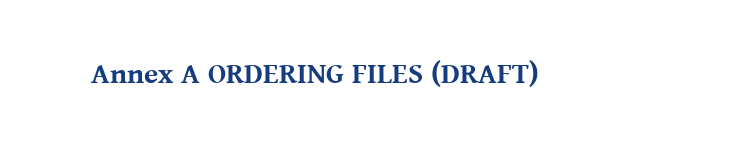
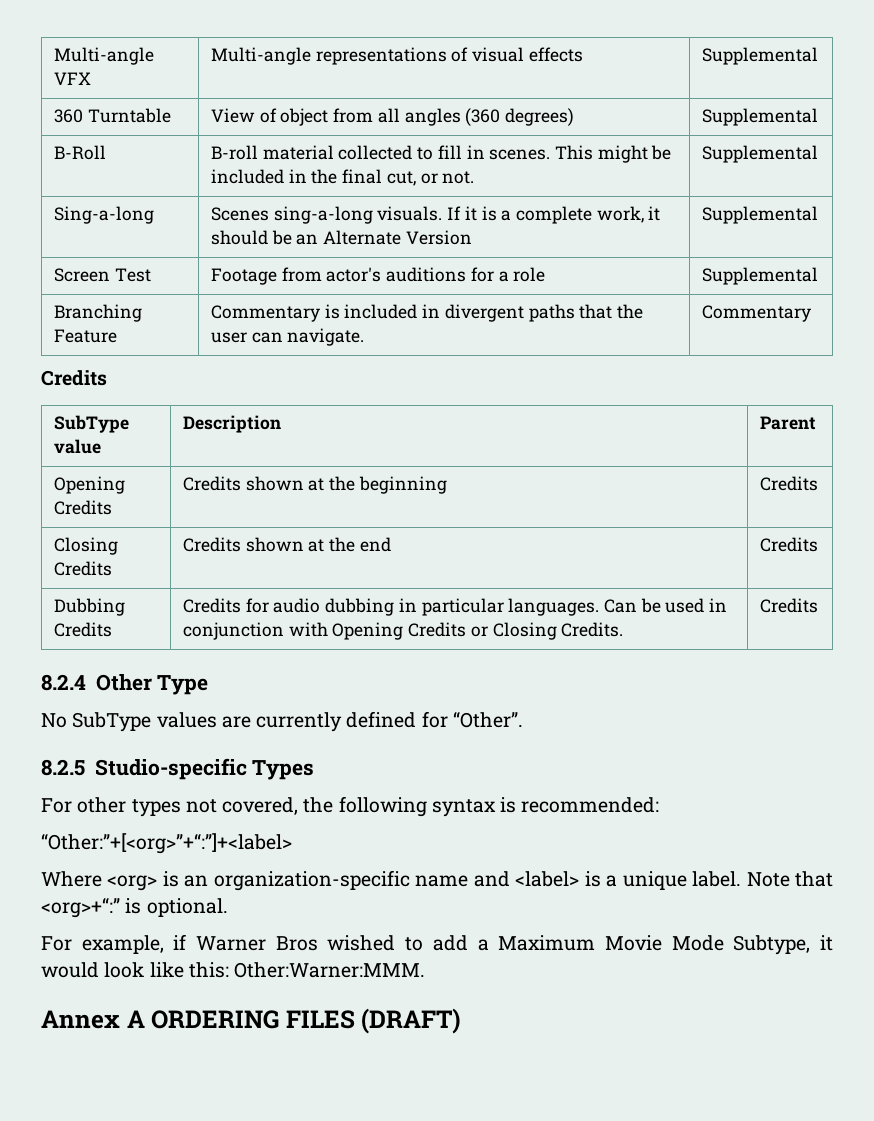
+ Multi-angle VFX | Multi-angle representations of visual effects | Supplemental
+ 360 Turntable | View of object from all angles (360 degrees) | Supplemental
+ B-Roll | B-roll material collected to fill in scenes. This might be included in the final cut, or not. | Supplemental
+ Sing-a-long | Scenes sing-a-long visuals. If it is a complete work, it should be an Alternate Version | Supplemental
+ Screen Test | Footage from actor's auditions for a role | Supplemental
+ Branching Feature | Commentary is included in divergent paths that the user can navigate. | Commentary
+ Credits
+ SubType value | Description | Parent
+ Opening Credits | Credits shown at the beginning | Credits
+ Closing Credits | Credits shown at the end | Credits
+ Dubbing Credits | Credits for audio dubbing in particular languages. Can be used in conjunction with Opening Credits or Closing Credits. | Credits
+ 8.2.4 Other Type
+ No SubType values are currently defined for “Other”.
+ 8.2.5 Studio-specific Types
+ For other types not covered, the following syntax is recommended:
+ “Other:”+[<org>”+“:”]+<label>
+ Where <org> is an organization-specific name and <label> is a unique label. Note that <org>+“:” is optional.
+ For example, if Warner Bros wished to add a Maximum Movie Mode Subtype, it would look like this: Other:Warner:MMM.

